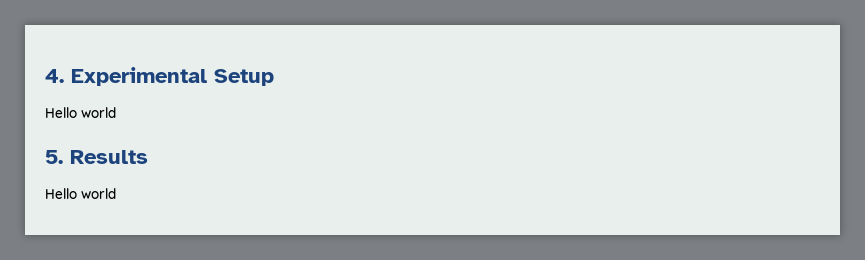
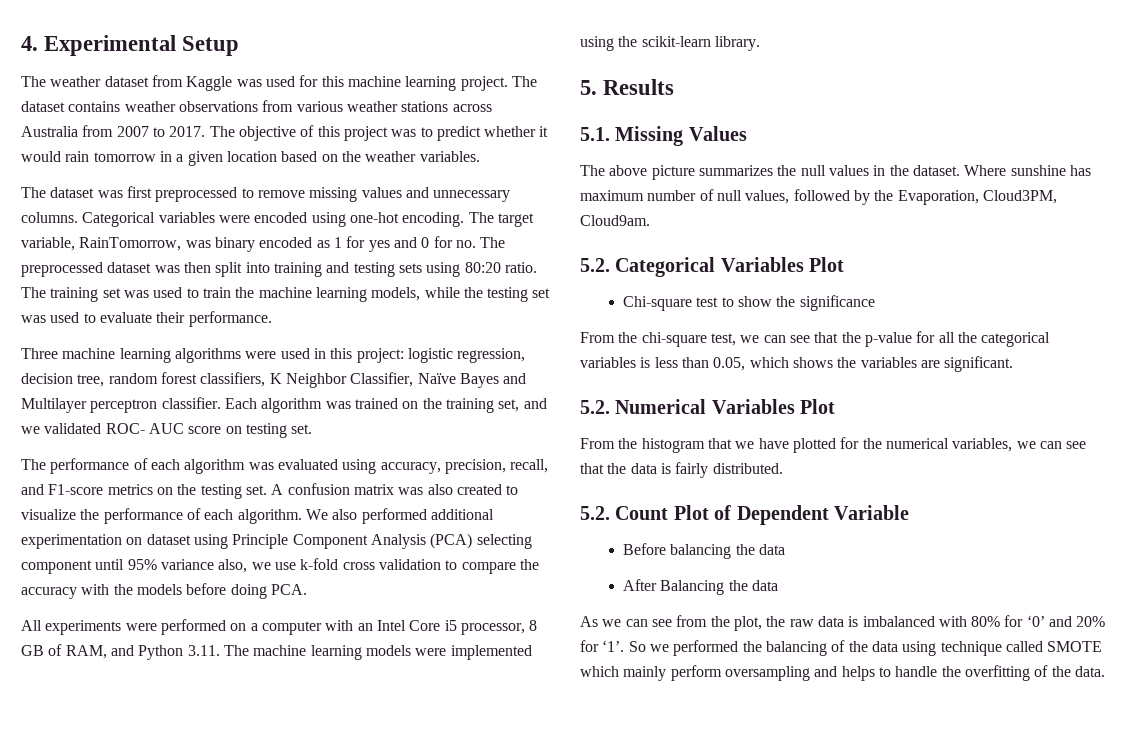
  4. Experimental Setup
- Hello world
+ The weather dataset from Kaggle was used for this machine learning project. The dataset contains weather observations from various weather stations across Australia from 2007 to 2017. The objective of this project was to predict whether it would rain tomorrow in a given location based on the weather variables.
+ The dataset was first preprocessed to remove missing values and unnecessary columns. Categorical variables were encoded using one-hot encoding. The target variable, RainTomorrow, was binary encoded as 1 for yes and 0 for no. The preprocessed dataset was then split into training and testing sets using 80:20 ratio. The training set was used to train the machine learning models, while the testing set was used to evaluate their performance.
+ Three machine learning algorithms were used in this project: logistic regression, decision tree, random forest classifiers, K Neighbor Classifier, Naïve Bayes and Multilayer perceptron classifier. Each algorithm was trained on the training set, and we validated ROC- AUC score on testing set.
+ The performance of each algorithm was evaluated using accuracy, precision, recall, and F1-score metrics on the testing set. A confusion matrix was also created to visualize the performance of each algorithm. We also performed additional experimentation on dataset using Principle Component Analysis (PCA) selecting component until 95% variance also, we use k-fold cross validation to compare the accuracy with the models before doing PCA.
+ All experiments were performed on a computer with an Intel Core i5 processor, 8 GB of RAM, and Python 3.11. The machine learning models were implemented using the scikit-learn library.
  5. Results
- Hello world
+ 5.1. Missing Values
+ The above picture summarizes the null values in the dataset. Where sunshine has maximum number of null values, followed by the Evaporation, Cloud3PM, Cloud9am.
+ 5.2. Categorical Variables Plot
+ Chi-square test to show the significance
+ From the chi-square test, we can see that the p-value for all the categorical variables is less than 0.05, which shows the variables are significant.
+ 5.2. Numerical Variables Plot
+ From the histogram that we have plotted for the numerical variables, we can see that the data is fairly distributed.
+ 5.2. Count Plot of Dependent Variable
+ Before balancing the data
+ After Balancing the data
+ As we can see from the plot, the raw data is imbalanced with 80% for ‘0’ and 20% for ‘1’. So we performed the balancing of the data using technique called SMOTE which mainly perform oversampling and helps to handle the overfitting of the data.

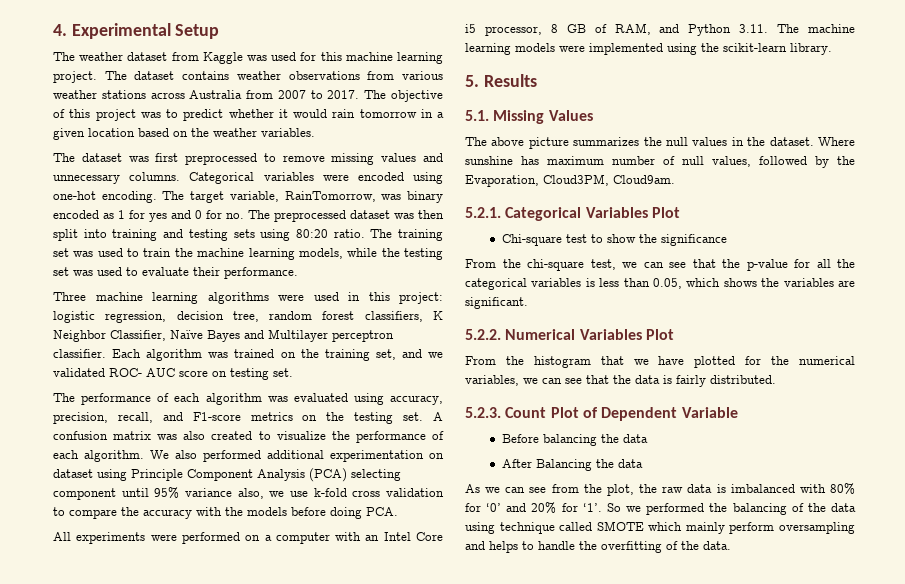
- 5.2. Categorical Variables Plot
+ 5.2.1. Categorical Variables Plot
- 5.2. Numerical Variables Plot
+ 5.2.2. Numerical Variables Plot
- 5.2. Count Plot of Dependent Variable
+ 5.2.3. Count Plot of Dependent Variable

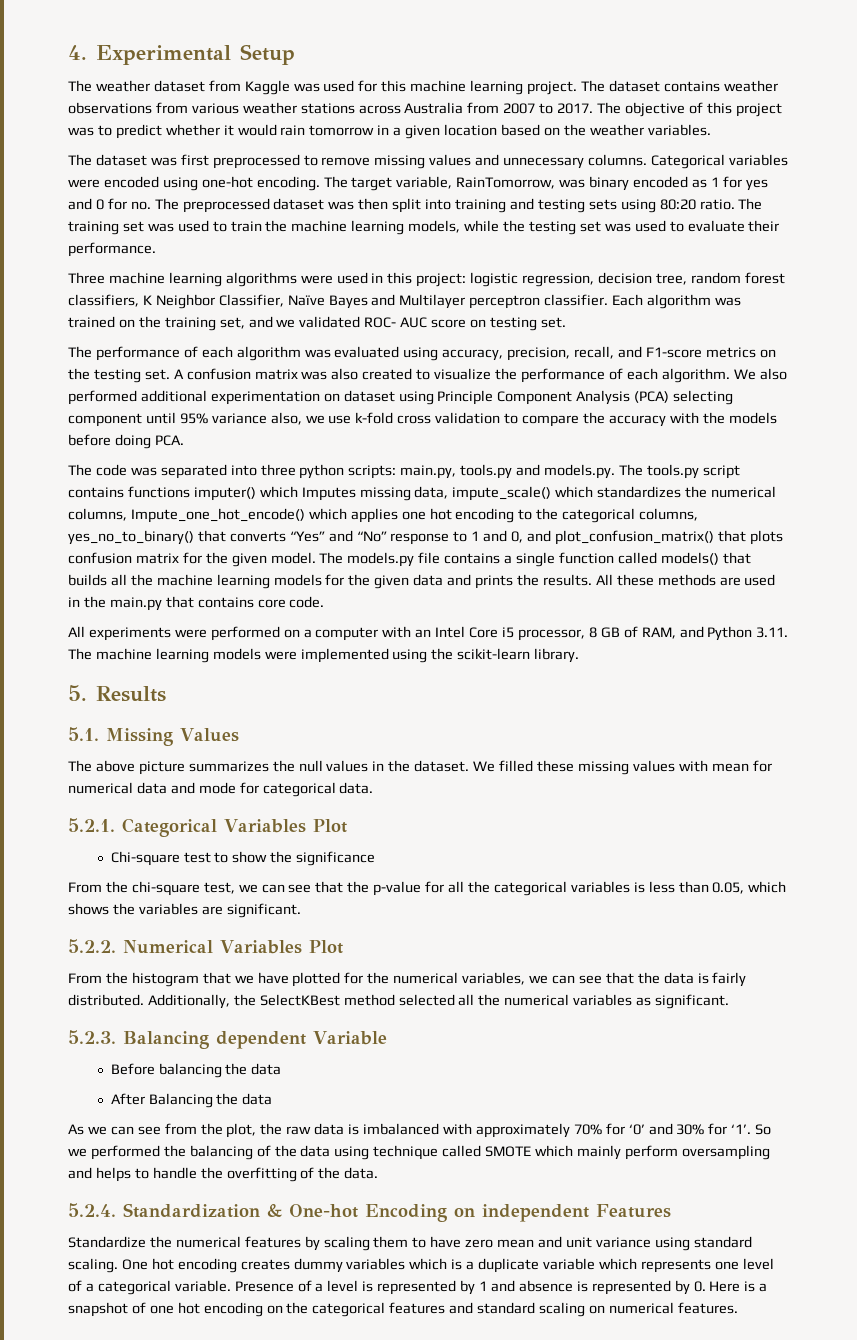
+ The code was separated into three python scripts: main.py, tools.py and models.py. The tools.py script contains functions imputer() which Imputes missing data, impute_scale() which standardizes the numerical columns, Impute_one_hot_encode() which applies one hot encoding to the categorical columns, yes_no_to_binary() that converts “Yes” and “No” response to 1 and 0, and plot_confusion_matrix() that plots confusion matrix for the given model. The models.py file contains a single function called models() that builds all the machine learning models for the given data and prints the results. All these methods are used in the main.py that contains core code.
- Where sunshine has maximum number of null values, followed by the Evaporation, Cloud3PM, Cloud9am.
+ We filled these missing values with mean for numerical data and mode for categorical data.
- From the histogram that we have plotted for the numerical variables, we can see that the data is fairly distributed.
- 5.2.3. Count Plot of Dependent Variable
+ From the histogram that we have plotted for the numerical variables, we can see that the data is fairly distributed. Additionally, the SelectKBest method selected all the numerical variables as significant.
+ 5.2.3. Balancing dependent Variable
- As we can see from the plot, the raw data is imbalanced with 80% for ‘0’ and 20% for ‘1’.
+ As we can see from the plot, the raw data is imbalanced with approximately 70% for ‘0’ and 30% for ‘1’.
+ 5.2.4. Standardization & One-hot Encoding on independent Features
+ Standardize the numerical features by scaling them to have zero mean and unit variance using standard scaling. One hot encoding creates dummy variables which is a duplicate variable which represents one level of a categorical variable. Presence of a level is represented by 1 and absence is represented by 0. Here is a snapshot of one hot encoding on the categorical features and standard scaling on numerical features.

